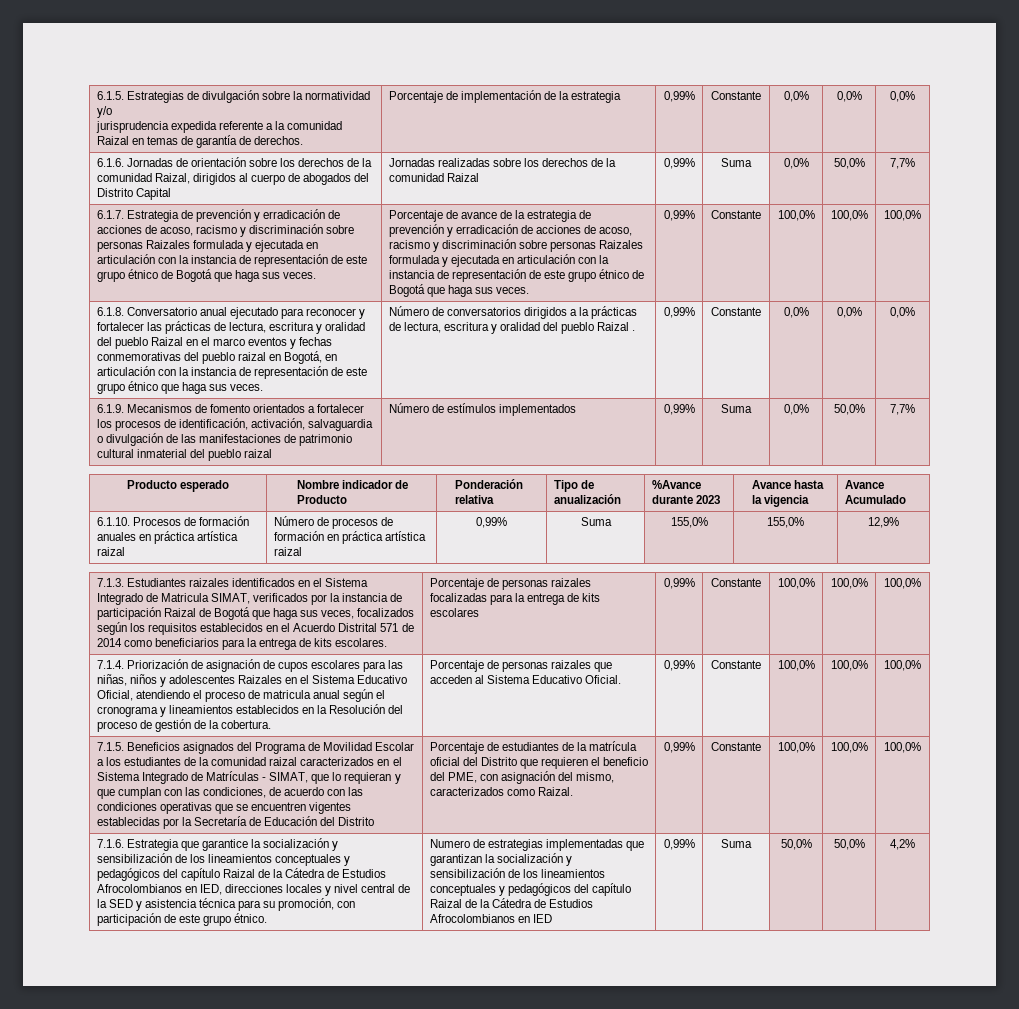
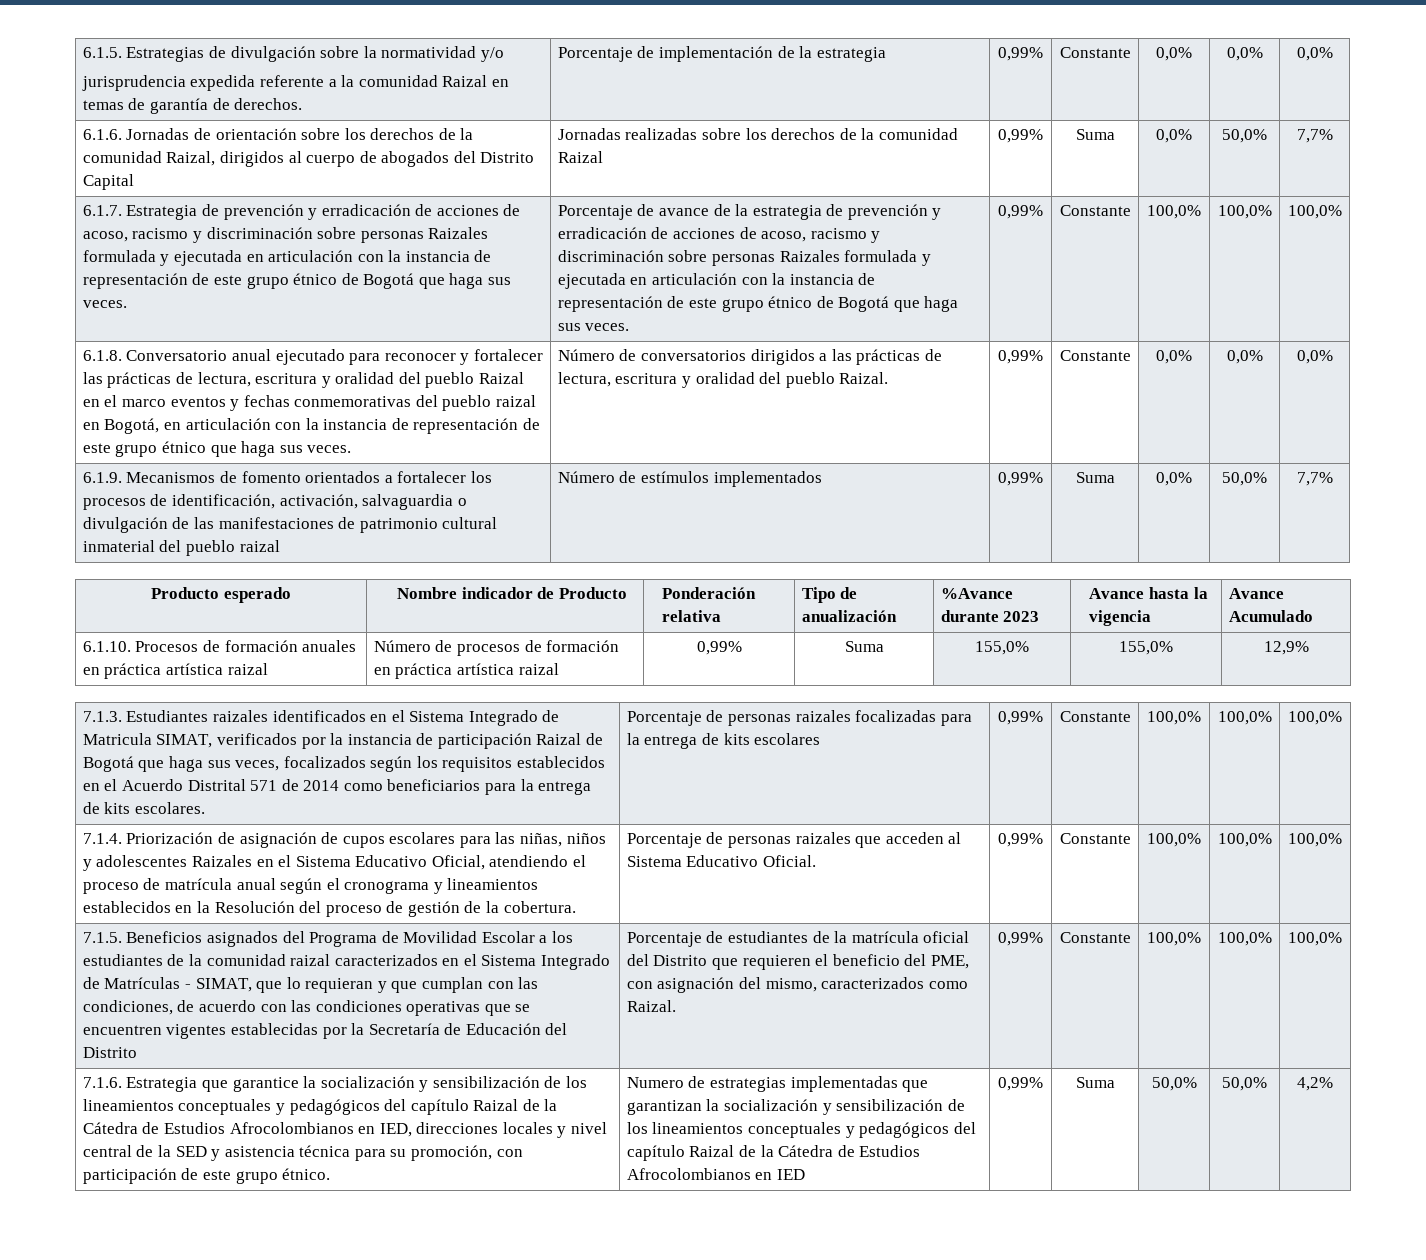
- Número de conversatorios dirigidos a la prácticas de lectura, escritura y oralidad del pueblo Raizal .
+ Número de conversatorios dirigidos a las prácticas de lectura, escritura y oralidad del pueblo Raizal.
- 7.1.4. Priorización de asignación de cupos escolares para las niñas, niños y adolescentes Raizales en el Sistema Educativo Oficial, atendiendo el proceso de matricula anual según el cronograma y lineamientos establecidos en la Resolución del proceso de gestión de la cobertura.
+ 7.1.4. Priorización de asignación de cupos escolares para las niñas, niños y adolescentes Raizales en el Sistema Educativo Oficial, atendiendo el proceso de matrícula anual según el cronograma y lineamientos establecidos en la Resolución del proceso de gestión de la cobertura.

